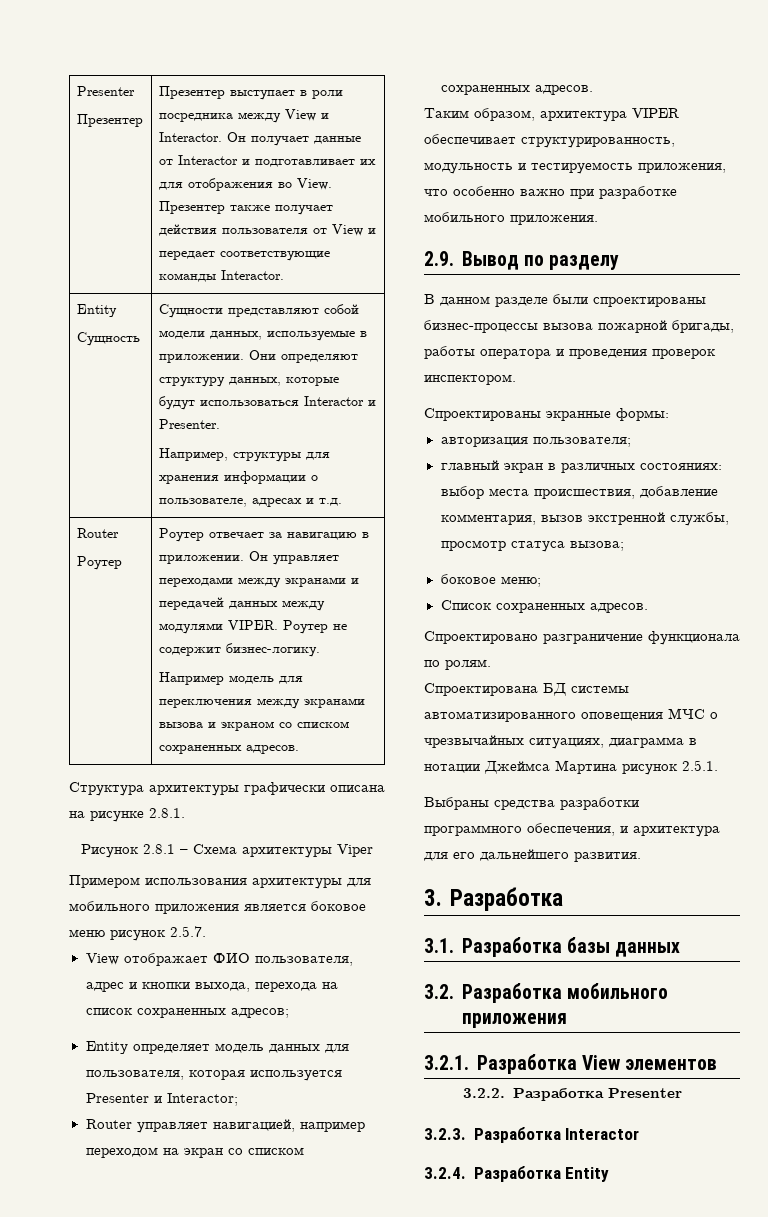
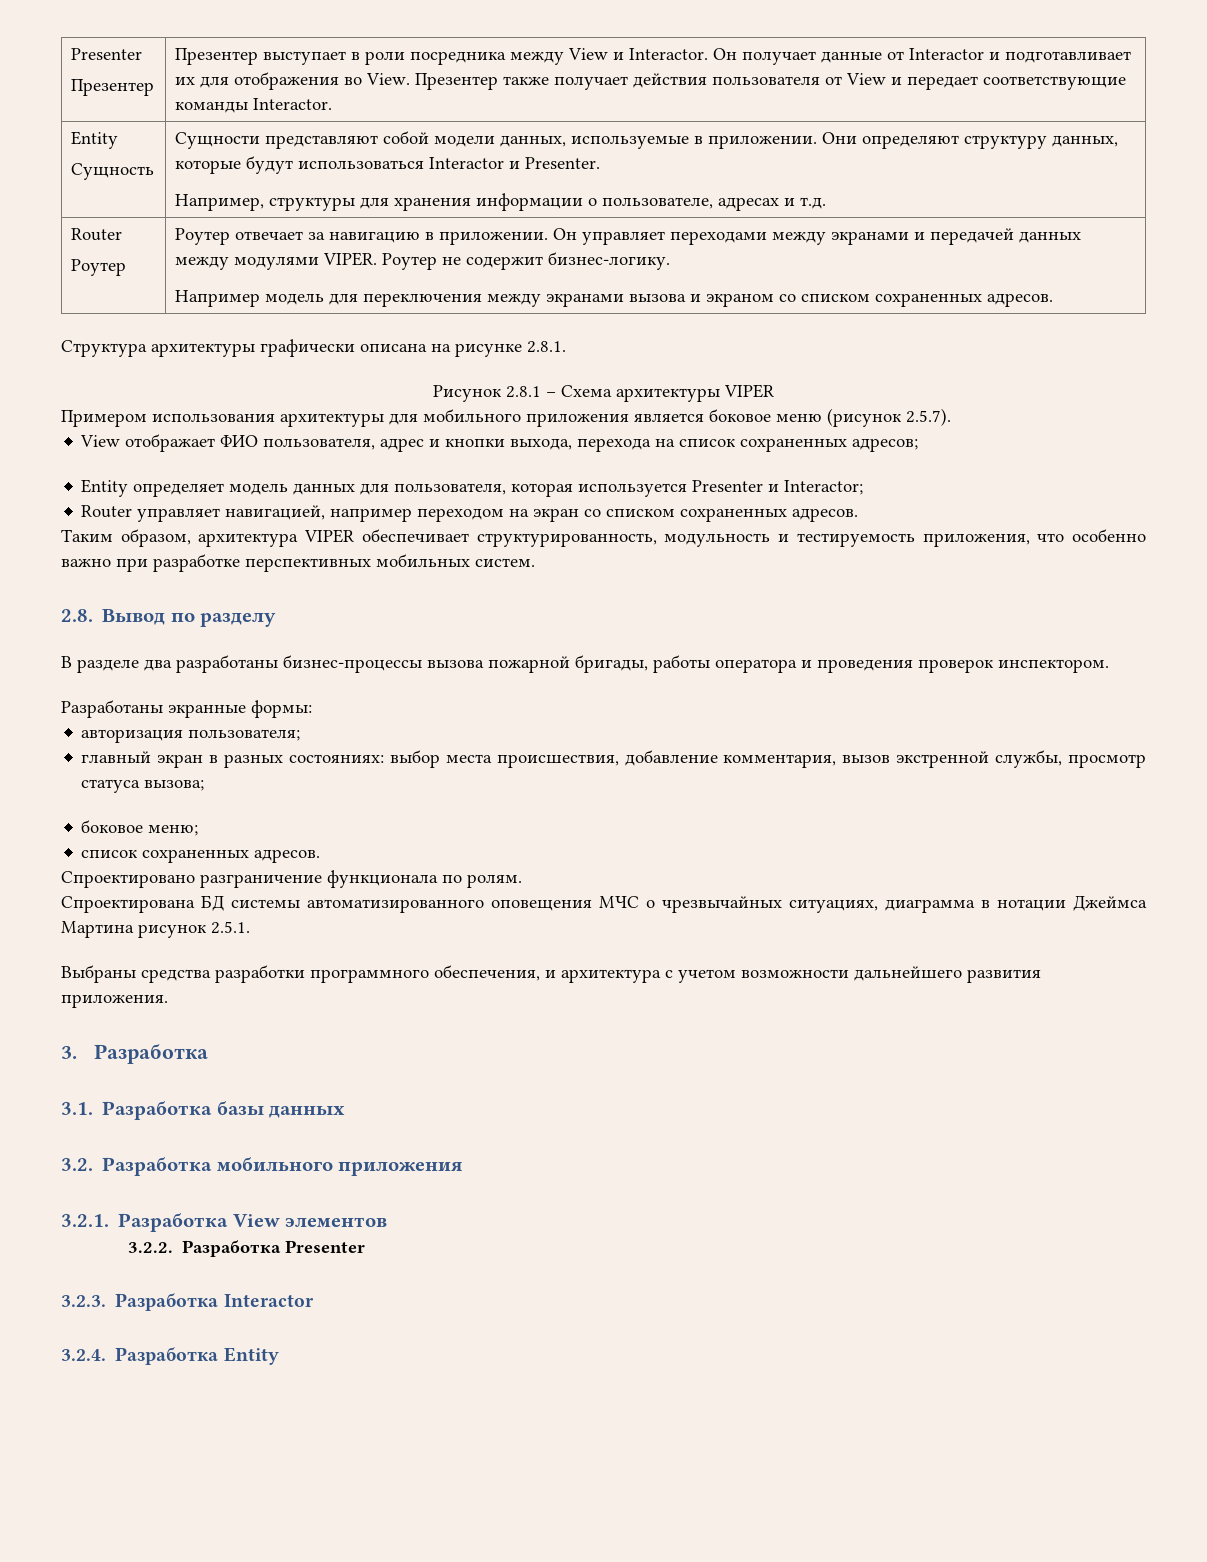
- Рисунок 2.8.1 – Схема архитектуры Viper
+ Рисунок 2.8.1 – Схема архитектуры VIPER
- Примером использования архитектуры для мобильного приложения является боковое меню рисунок 2.5.7.
+ Примером использования архитектуры для мобильного приложения является боковое меню (рисунок 2.5.7).
- Таким образом, архитектура VIPER обеспечивает структурированность, модульность и тестируемость приложения, что особенно важно при разработке мобильного приложения.
- 2.9. Вывод по разделу
+ Таким образом, архитектура VIPER обеспечивает структурированность, модульность и тестируемость приложения, что особенно важно при разработке перспективных мобильных систем.
+ 2.8. Вывод по разделу
- В данном разделе были спроектированы бизнес-процессы вызова пожарной бригады, работы оператора и проведения проверок инспектором.
+ В разделе два разработаны бизнес-процессы вызова пожарной бригады, работы оператора и проведения проверок инспектором.
- Спроектированы экранные формы:
+ Разработаны экранные формы:
- главный экран в различных состояниях: выбор места происшествия, добавление комментария, вызов экстренной службы, просмотр статуса вызова;
+ главный экран в разных состояниях: выбор места происшествия, добавление комментария, вызов экстренной службы, просмотр статуса вызова;
- Список сохраненных адресов.
+ список сохраненных адресов.
- Выбраны средства разработки программного обеспечения, и архитектура для его дальнейшего развития.
+ Выбраны средства разработки программного обеспечения, и архитектура с учетом возможности дальнейшего развития приложения.

